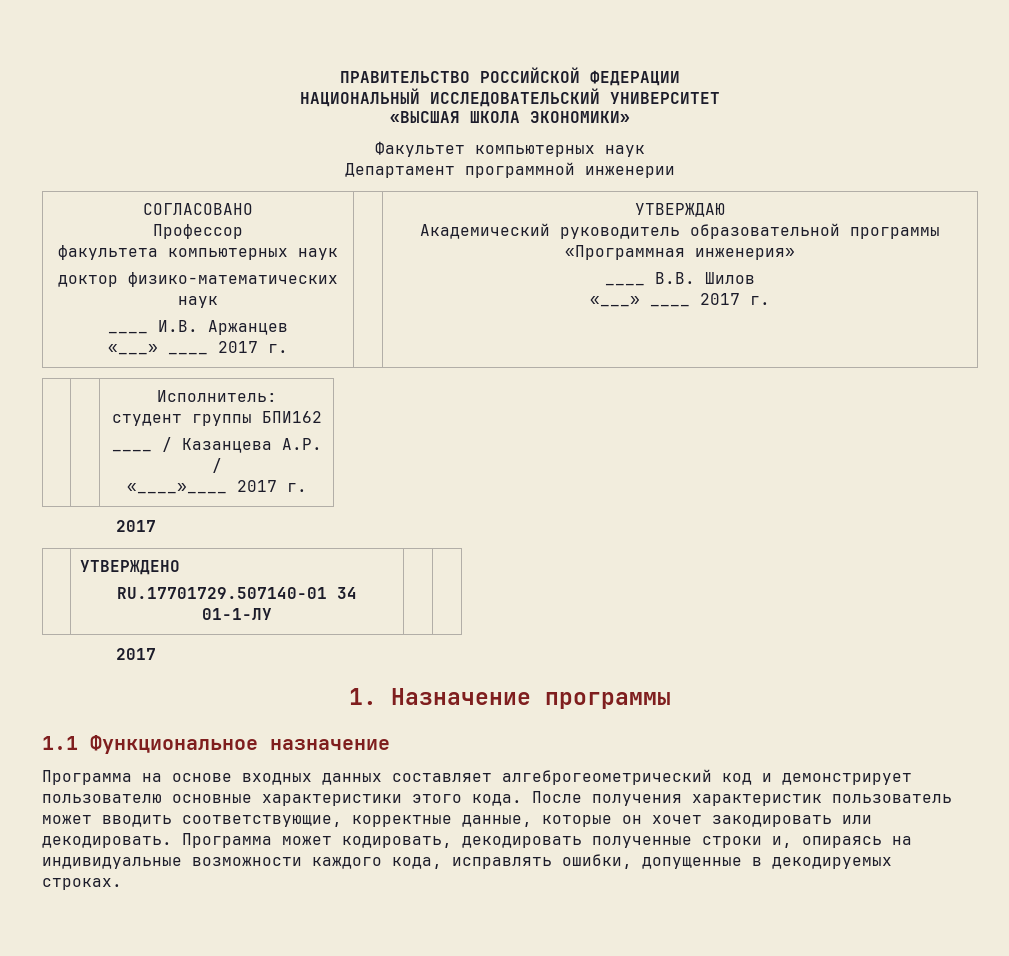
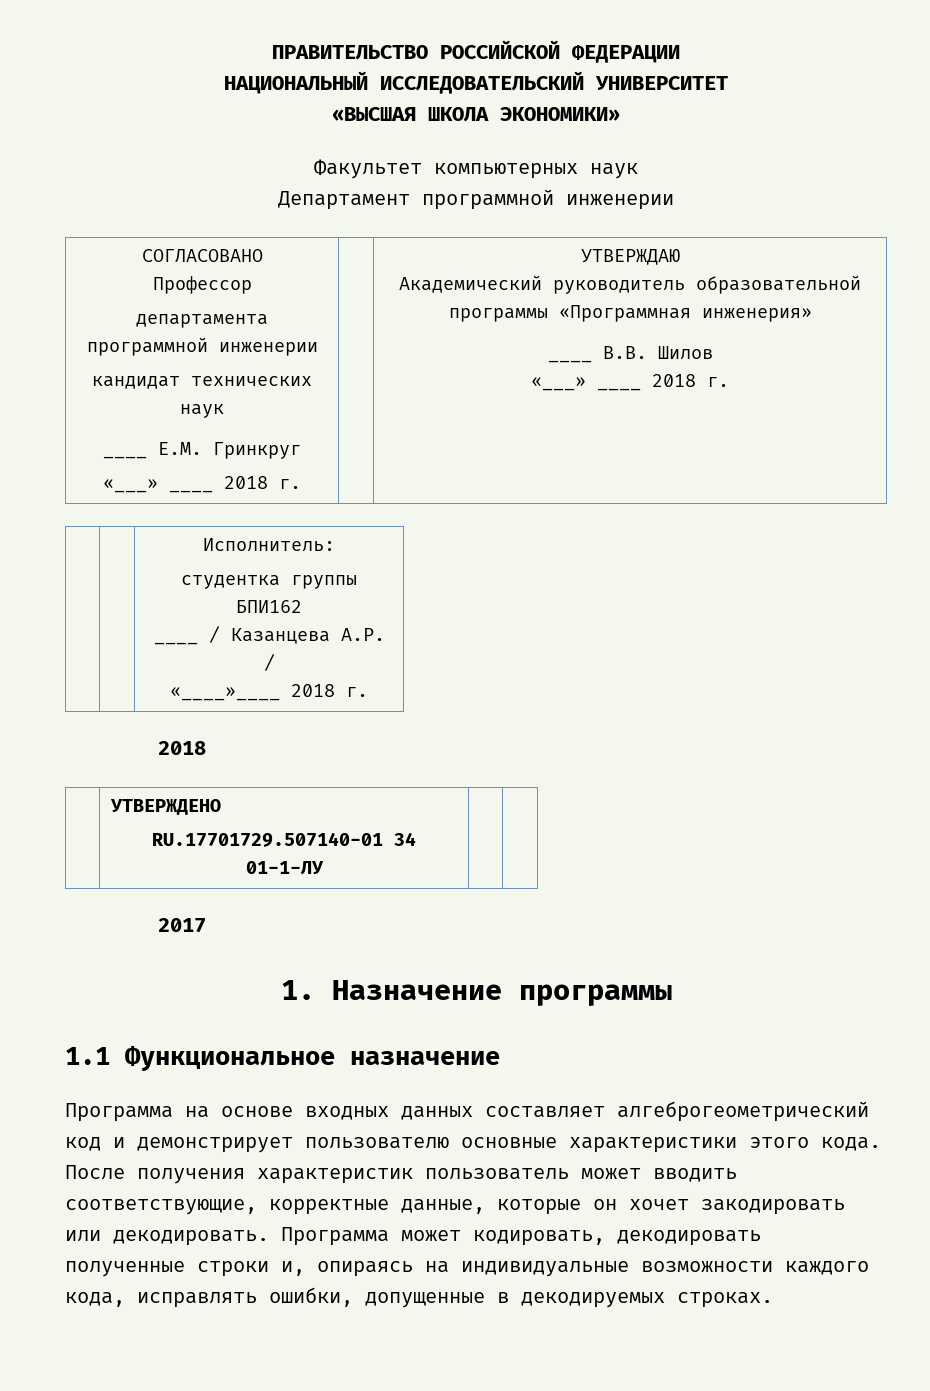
  СОГЛАСОВАНО
  Профессор
- факультета компьютерных наук
- доктор физико-математических наук
- ____ И.В. Аржанцев
- «___» ____ 2017 г. | | УТВЕРЖДАЮ
+ департамента программной инженерии
+ кандидат технических наук
+ ____ Е.М. Гринкруг
+ «___» ____ 2018 г. | | УТВЕРЖДАЮ
  Академический руководитель образовательной программы «Программная инженерия»
  ____ В.В. Шилов
- «___» ____ 2017 г.
+ «___» ____ 2018 г.
  | | Исполнитель:
- студент группы БПИ162
+ студентка группы БПИ162
  ____ / Казанцева А.Р. /
- «____»____ 2017 г.
- 2017
+ «____»____ 2018 г.
+ 2018

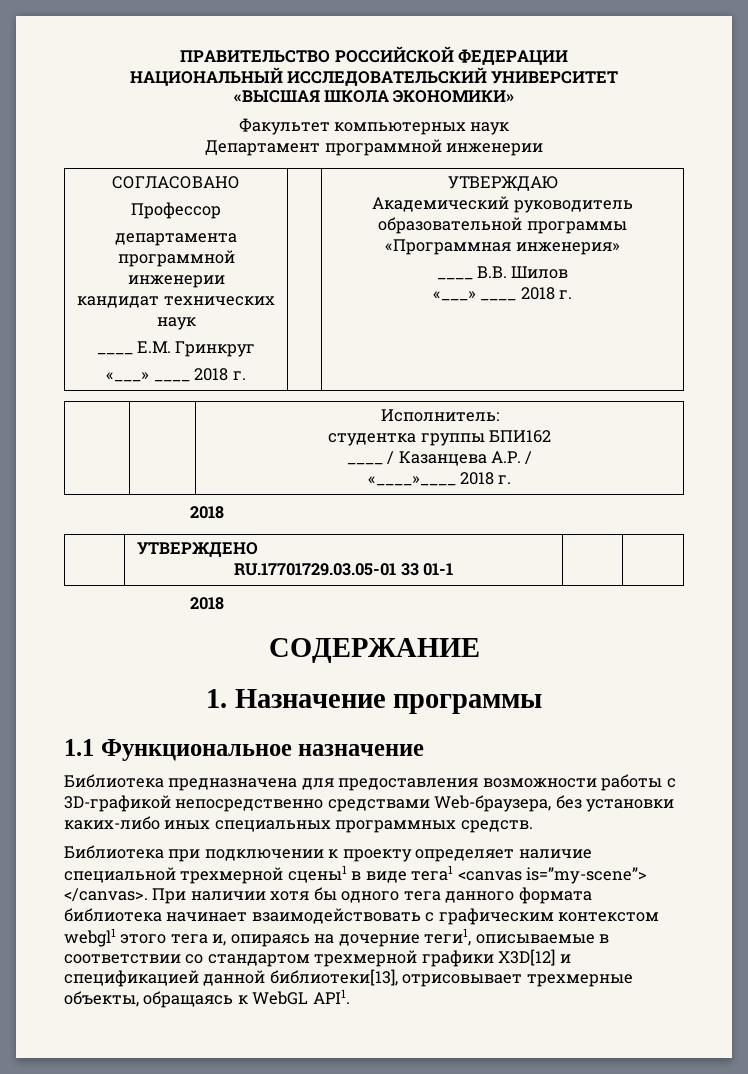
  | УТВЕРЖДЕНО
- RU.17701729.507140-01 34 01-1-ЛУ | |
- 2017
+ RU.17701729.03.05-01 33 01-1 | |
+ 2018
+ СОДЕРЖАНИЕ
- Программа на основе входных данных составляет алгеброгеометрический код и демонстрирует пользователю основные характеристики этого кода. После получения характеристик пользователь может вводить соответствующие, корректные данные, которые он хочет закодировать или декодировать. Программа может кодировать, декодировать полученные строки и, опираясь на индивидуальные возможности каждого кода, исправлять ошибки, допущенные в декодируемых строках.
+ Библиотека предназначена для предоставления возможности работы с 3D-графикой непосредственно средствами Web-браузера, без установки каких-либо иных специальных программных средств.
+ Библиотека при подключении к проекту определяет наличие специальной трехмерной сцены1 в виде тега1 <canvas is=”my-scene”> </canvas>. При наличии хотя бы одного тега данного формата библиотека начинает взаимодействовать с графическим контекстом webgl1 этого тега и, опираясь на дочерние теги1, описываемые в соответствии со стандартом трехмерной графики X3D[12] и спецификацией данной библиотеки[13], отрисовывает трехмерные объекты, обращаясь к WebGL API1.

